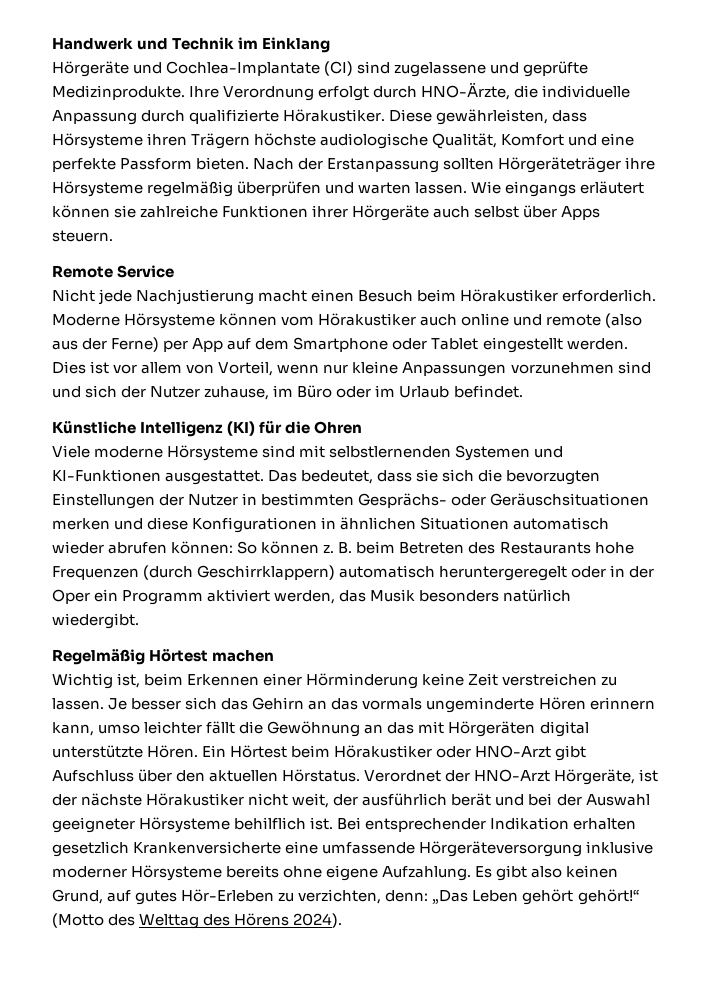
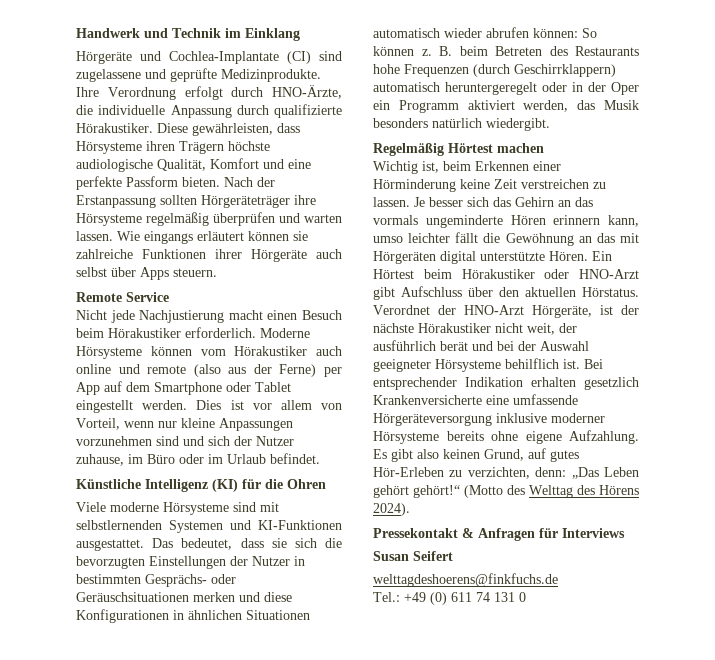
+ Pressekontakt & Anfragen für Interviews
+ Susan Seifert
+ welttagdeshoerens@finkfuchs.de
+ Tel.: +49 (0) 611 74 131 0

